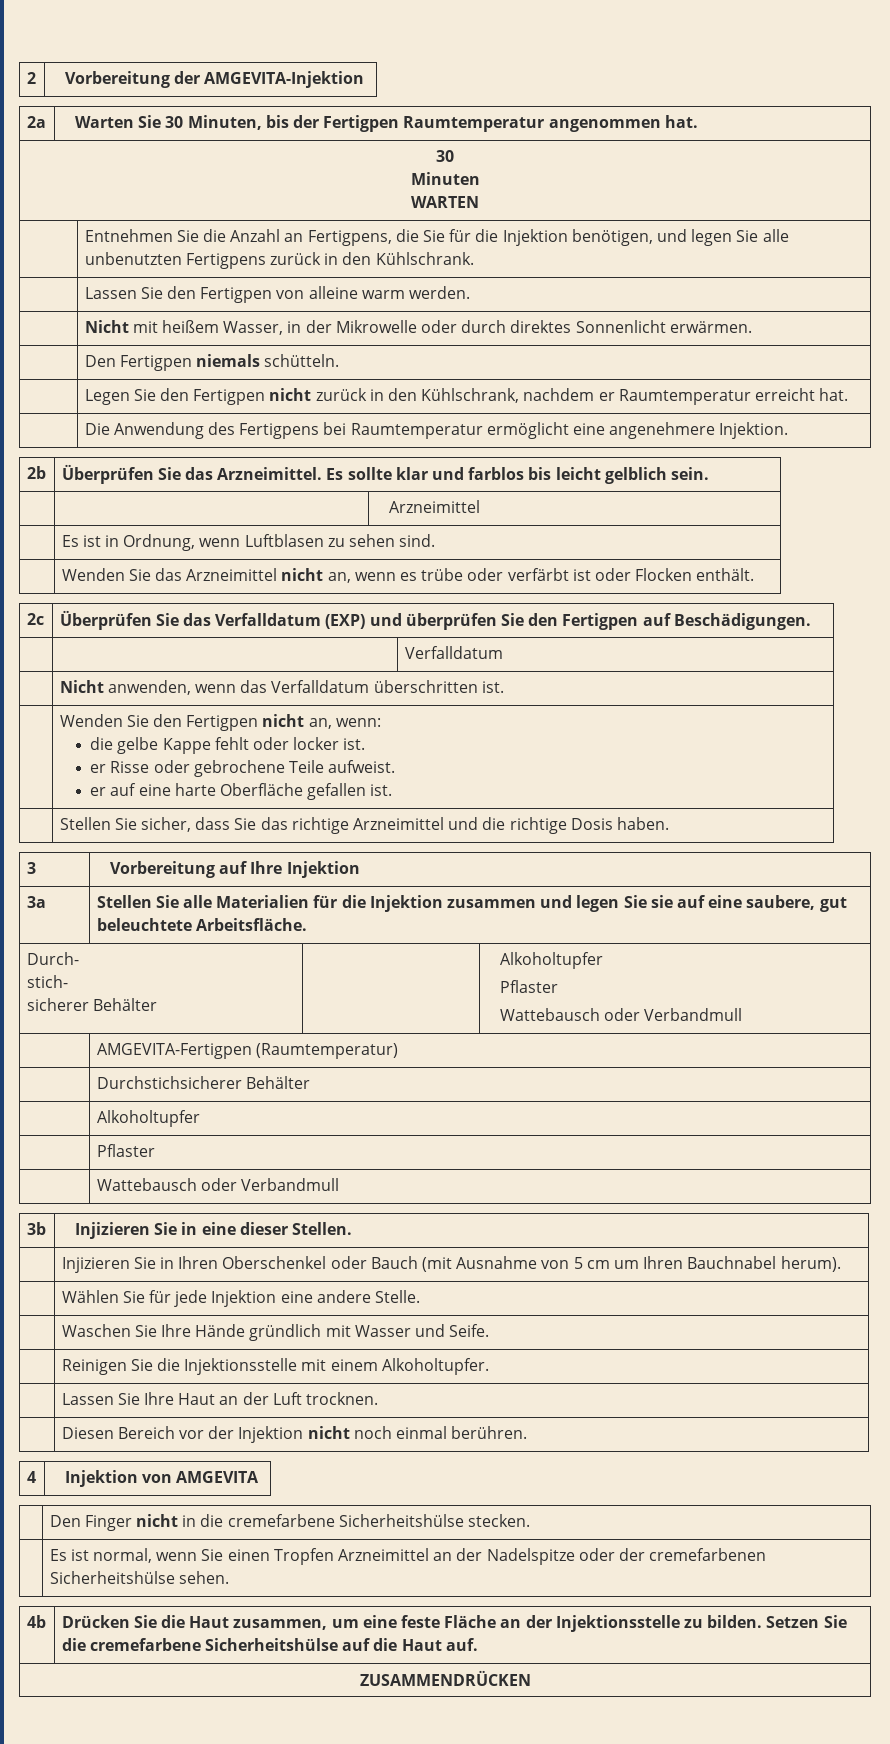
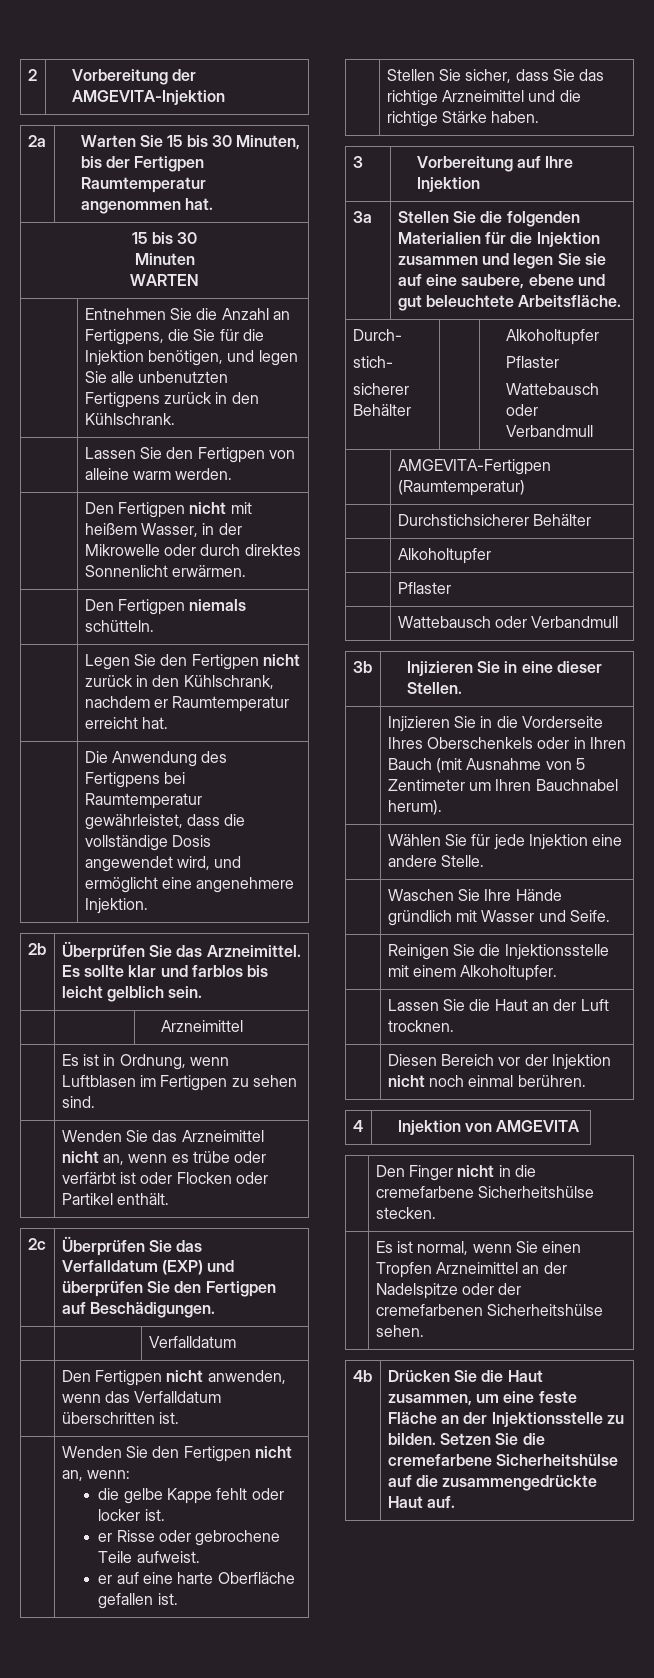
- 2a | Warten Sie 30 Minuten, bis der Fertigpen Raumtemperatur angenommen hat.
- 30
+ 2a | Warten Sie 15 bis 30 Minuten, bis der Fertigpen Raumtemperatur angenommen hat.
+ 15 bis 30
- | Nicht mit heißem Wasser, in der Mikrowelle oder durch direktes Sonnenlicht erwärmen.
+ | Den Fertigpen nicht mit heißem Wasser, in der Mikrowelle oder durch direktes Sonnenlicht erwärmen.
- | Die Anwendung des Fertigpens bei Raumtemperatur ermöglicht eine angenehmere Injektion.
+ | Die Anwendung des Fertigpens bei Raumtemperatur gewährleistet, dass die vollständige Dosis angewendet wird, und ermöglicht eine angenehmere Injektion.
- | Es ist in Ordnung, wenn Luftblasen zu sehen sind.
+ | Es ist in Ordnung, wenn Luftblasen im Fertigpen zu sehen sind.
- | Wenden Sie das Arzneimittel nicht an, wenn es trübe oder verfärbt ist oder Flocken enthält.
+ | Wenden Sie das Arzneimittel nicht an, wenn es trübe oder verfärbt ist oder Flocken oder Partikel enthält.
- | Nicht anwenden, wenn das Verfalldatum überschritten ist.
+ | Den Fertigpen nicht anwenden, wenn das Verfalldatum überschritten ist.
- | Stellen Sie sicher, dass Sie das richtige Arzneimittel und die richtige Dosis haben.
+ | Stellen Sie sicher, dass Sie das richtige Arzneimittel und die richtige Stärke haben.
- 3a | Stellen Sie alle Materialien für die Injektion zusammen und legen Sie sie auf eine saubere, gut beleuchtete Arbeitsfläche.
+ 3a | Stellen Sie die folgenden Materialien für die Injektion zusammen und legen Sie sie auf eine saubere, ebene und gut beleuchtete Arbeitsfläche.
- | Injizieren Sie in Ihren Oberschenkel oder Bauch (mit Ausnahme von 5 cm um Ihren Bauchnabel herum).
+ | Injizieren Sie in die Vorderseite Ihres Oberschenkels oder in Ihren Bauch (mit Ausnahme von 5 Zentimeter um Ihren Bauchnabel herum).
- | Lassen Sie Ihre Haut an der Luft trocknen.
+ | Lassen Sie die Haut an der Luft trocknen.
- 4b | Drücken Sie die Haut zusammen, um eine feste Fläche an der Injektionsstelle zu bilden. Setzen Sie die cremefarbene Sicherheitshülse auf die Haut auf.
+ 4b | Drücken Sie die Haut zusammen, um eine feste Fläche an der Injektionsstelle zu bilden. Setzen Sie die cremefarbene Sicherheitshülse auf die zusammengedrückte Haut auf.
- ZUSAMMENDRÜCKEN

